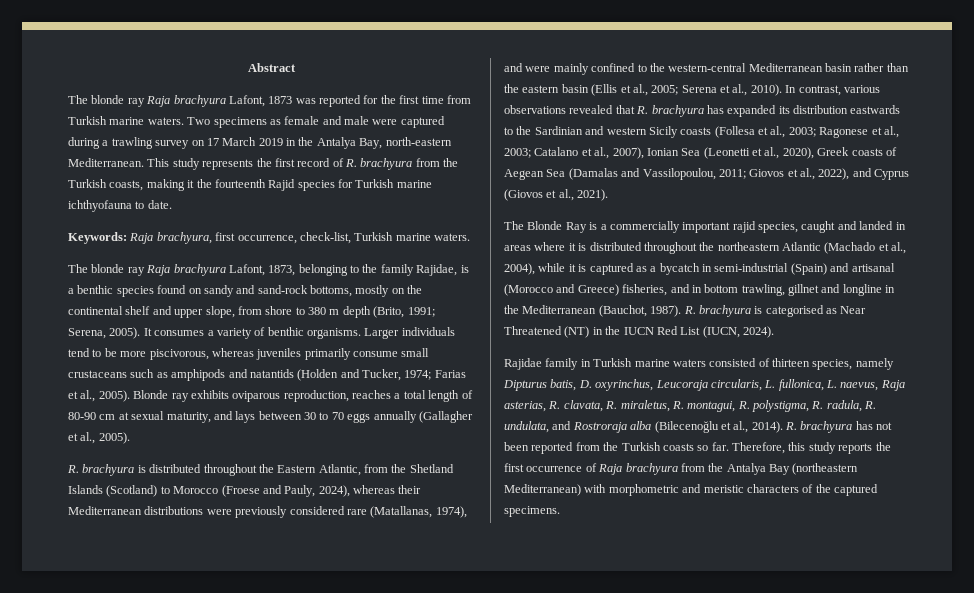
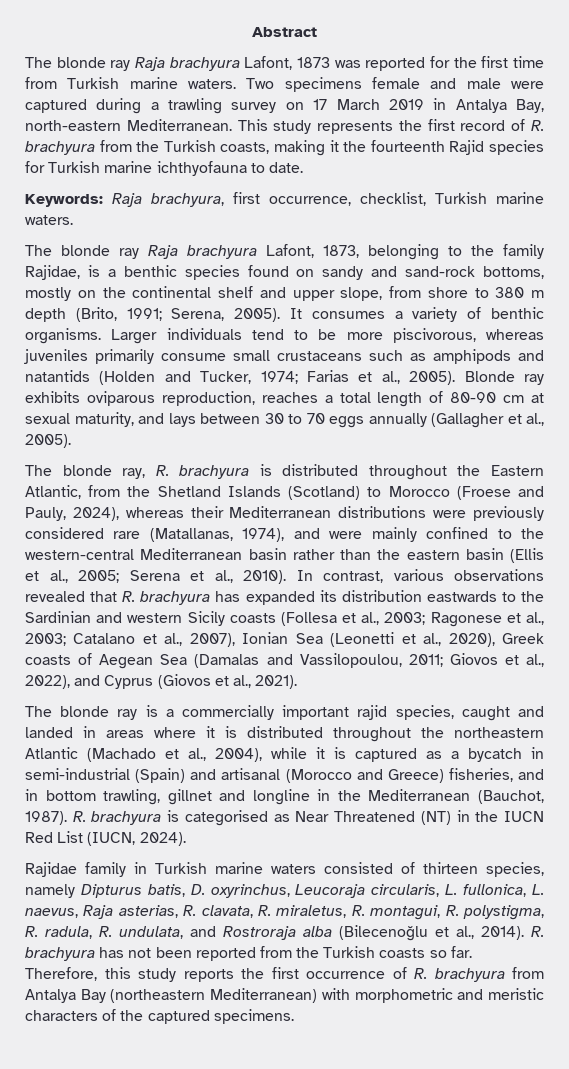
- Two specimens as female and male were captured during a trawling survey on 17 March 2019 in the Antalya Bay, north-eastern Mediterranean.
+ Two specimens female and male were captured during a trawling survey on 17 March 2019 in Antalya Bay, north-eastern Mediterranean.
- Keywords: Raja brachyura, first occurrence, check-list, Turkish marine waters.
+ Keywords: Raja brachyura, first occurrence, checklist, Turkish marine waters.
- R. brachyura is distributed throughout the Eastern Atlantic, from the Shetland Islands (Scotland) to Morocco (Froese and Pauly, 2024), whereas their Mediterranean distributions were previously considered rare (Matallanas, 1974), and were mainly confined to the western-central Mediterranean basin rather than the eastern basin (Ellis et al., 2005; Serena et al., 2010).
+ The blonde ray, R. brachyura is distributed throughout the Eastern Atlantic, from the Shetland Islands (Scotland) to Morocco (Froese and Pauly, 2024), whereas their Mediterranean distributions were previously considered rare (Matallanas, 1974), and were mainly confined to the western-central Mediterranean basin rather than the eastern basin (Ellis et al., 2005; Serena et al., 2010).
- The Blonde Ray is a commercially important rajid species, caught and landed in areas where it is distributed throughout the northeastern Atlantic (Machado et al., 2004), while it is captured as a bycatch in semi-industrial (Spain) and artisanal (Morocco and Greece) fisheries, and in bottom trawling, gillnet and longline in the Mediterranean (Bauchot, 1987).
+ The blonde ray is a commercially important rajid species, caught and landed in areas where it is distributed throughout the northeastern Atlantic (Machado et al., 2004), while it is captured as a bycatch in semi-industrial (Spain) and artisanal (Morocco and Greece) fisheries, and in bottom trawling, gillnet and longline in the Mediterranean (Bauchot, 1987).
- Therefore, this study reports the first occurrence of Raja brachyura from the Antalya Bay (northeastern Mediterranean) with morphometric and meristic characters of the captured specimens.
+ Therefore, this study reports the first occurrence of R. brachyura from Antalya Bay (northeastern Mediterranean) with morphometric and meristic characters of the captured specimens.

